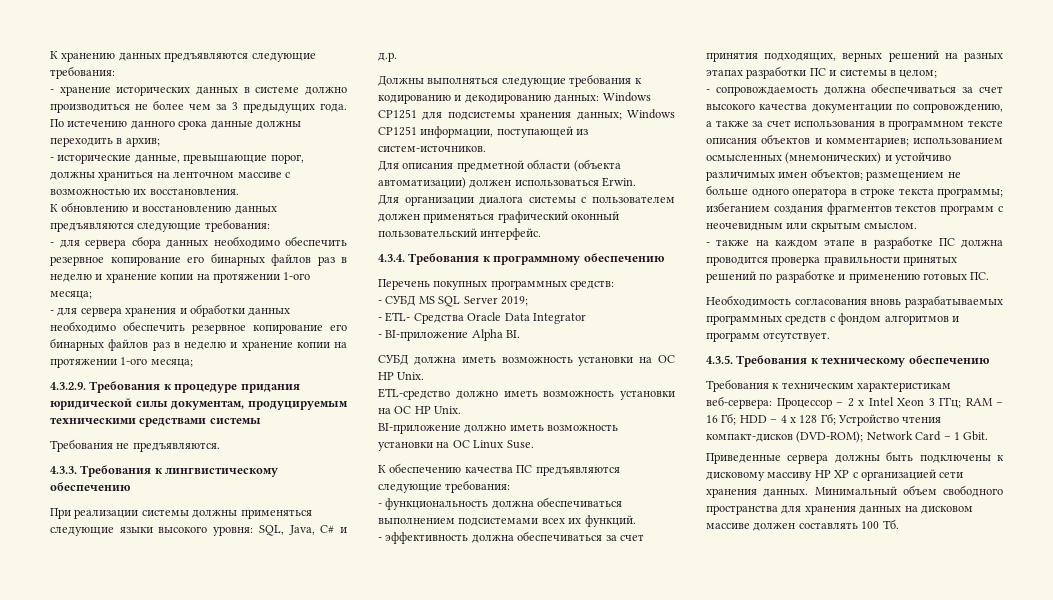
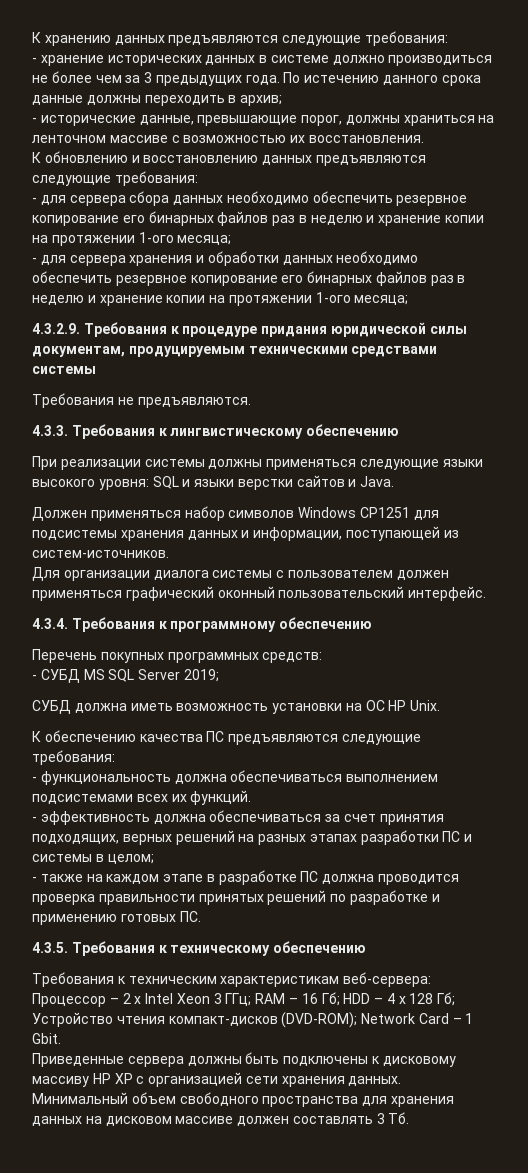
- При реализации системы должны применяться следующие языки высокого уровня: SQL, Java, C# и д.р.
- Должны выполняться следующие требования к кодированию и декодированию данных: Windows CP1251 для подсистемы хранения данных; Windows CP1251 информации, поступающей из систем-источников.
+ При реализации системы должны применяться следующие языки высокого уровня: SQL и языки верстки сайтов и Java.
+ Должен применяться набор символов Windows CP1251 для подсистемы хранения данных и информации, поступающей из систем-источников.
- Для описания предметной области (объекта автоматизации) должен использоваться Erwin.
- - ETL- Средства Oracle Data Integrator
- - BI-приложение Alpha BI.
- ETL-средство должно иметь возможность установки на ОС HP Unix.
- BI-приложение должно иметь возможность установки на ОС Linux Suse.
- - сопровождаемость должна обеспечиваться за счет высокого качества документации по сопровождению, а также за счет использования в программном тексте описания объектов и комментариев; использованием осмысленных (мнемонических) и устойчиво различимых имен объектов; размещением не больше одного оператора в строке текста программы; избеганием создания фрагментов текстов программ с неочевидным или скрытым смыслом.
- Необходимость согласования вновь разрабатываемых программных средств с фондом алгоритмов и программ отсутствует.
- Минимальный объем свободного пространства для хранения данных на дисковом массиве должен составлять 100 Тб.
+ Минимальный объем свободного пространства для хранения данных на дисковом массиве должен составлять 3 Тб.

